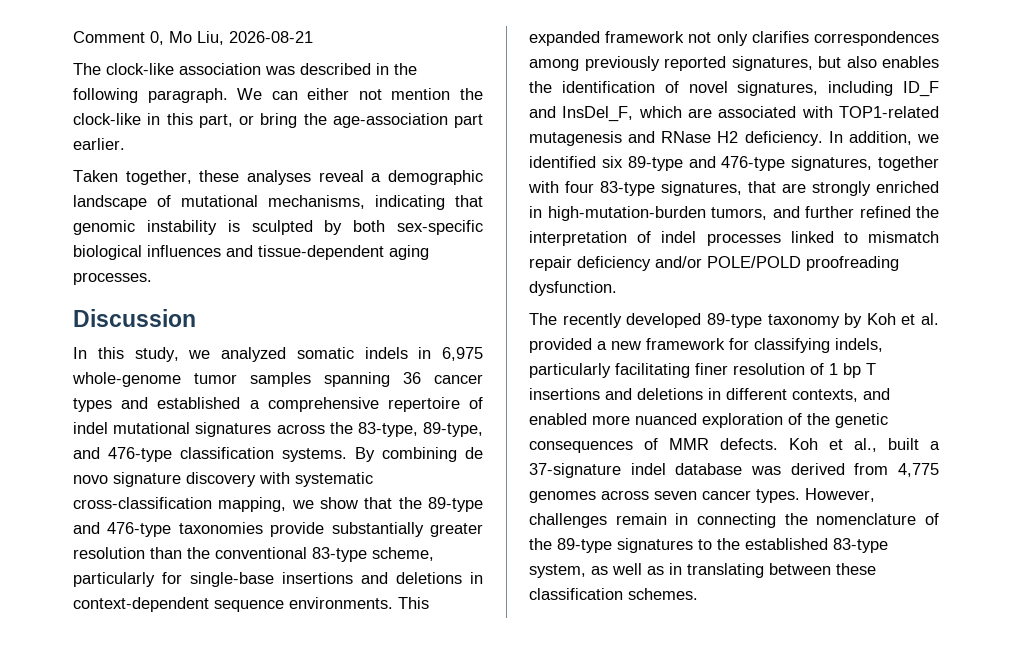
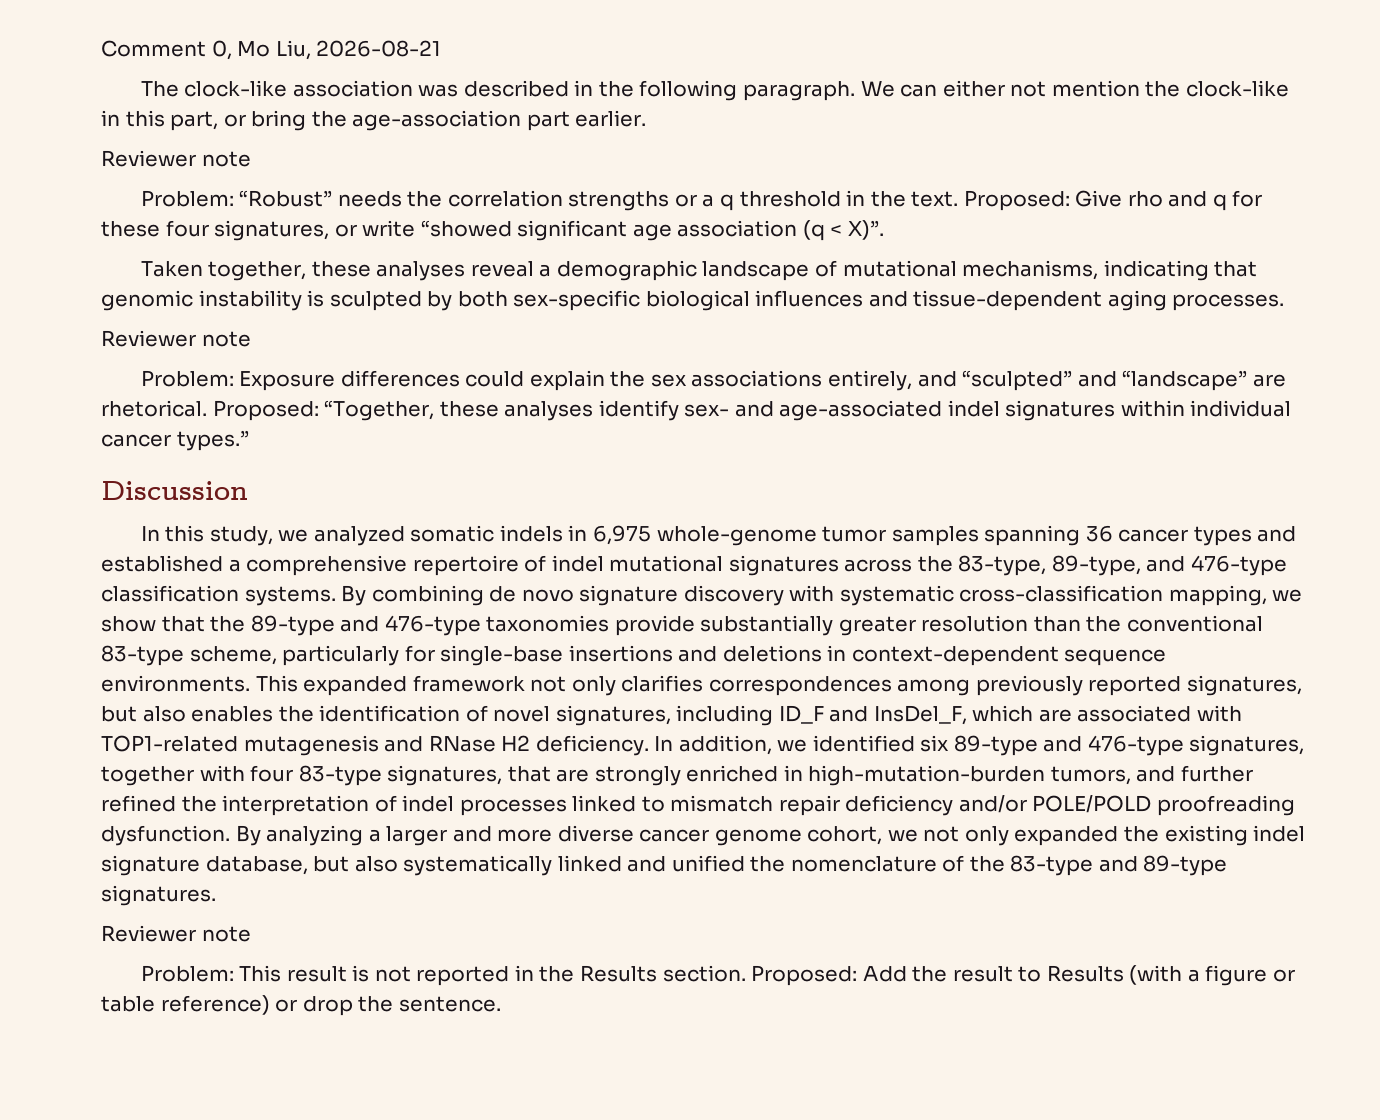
  We can either not mention the clock-like in this part, or bring the age-association part earlier.
+ Reviewer note
+ Problem: “Robust” needs the correlation strengths or a q threshold in the text. Proposed: Give rho and q for these four signatures, or write “showed significant age association (q < X)”.
  Taken together, these analyses reveal a demographic landscape of mutational mechanisms, indicating that genomic instability is sculpted by both sex-specific biological influences and tissue-dependent aging processes.
+ Reviewer note
+ Problem: Exposure differences could explain the sex associations entirely, and “sculpted” and “landscape” are rhetorical. Proposed: “Together, these analyses identify sex- and age-associated indel signatures within individual cancer types.”
- In addition, we identified six 89-type and 476-type signatures, together with four 83-type signatures, that are strongly enriched in high-mutation-burden tumors, and further refined the interpretation of indel processes linked to mismatch repair deficiency and/or POLE/POLD proofreading dysfunction.
- The recently developed 89-type taxonomy by Koh et al. provided a new framework for classifying indels, particularly facilitating finer resolution of 1 bp T insertions and deletions in different contexts, and enabled more nuanced exploration of the genetic consequences of MMR defects. Koh et al., built a 37-signature indel database was derived from 4,775 genomes across seven cancer types. However, challenges remain in connecting the nomenclature of the 89-type signatures to the established 83-type system, as well as in translating between these classification schemes.
+ In addition, we identified six 89-type and 476-type signatures, together with four 83-type signatures, that are strongly enriched in high-mutation-burden tumors, and further refined the interpretation of indel processes linked to mismatch repair deficiency and/or POLE/POLD proofreading dysfunction. By analyzing a larger and more diverse cancer genome cohort, we not only expanded the existing indel signature database, but also systematically linked and unified the nomenclature of the 83-type and 89-type signatures.
+ Reviewer note
+ Problem: This result is not reported in the Results section. Proposed: Add the result to Results (with a figure or table reference) or drop the sentence.

